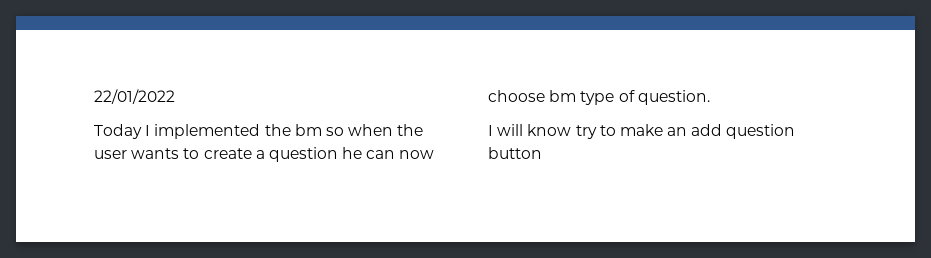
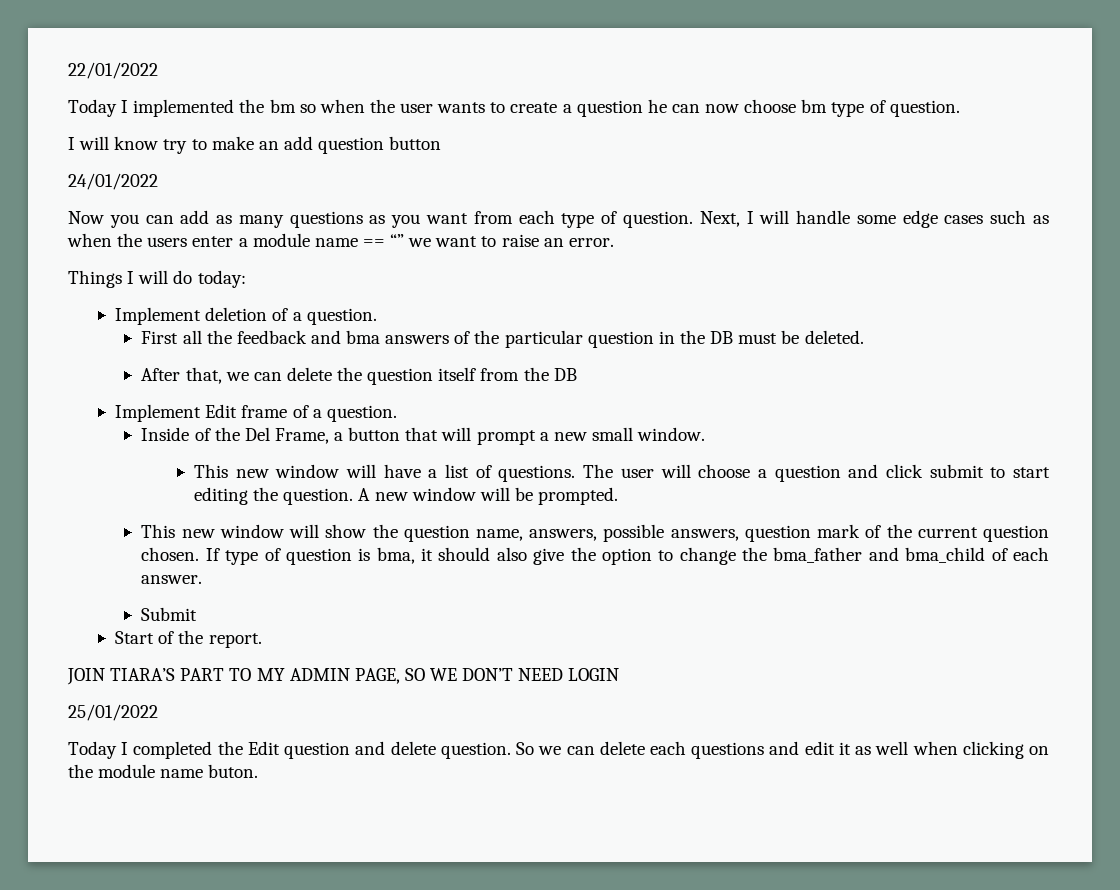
+ 24/01/2022
+ Now you can add as many questions as you want from each type of question. Next, I will handle some edge cases such as when the users enter a module name == “” we want to raise an error.
+ Things I will do today:
+ Implement deletion of a question.
+ First all the feedback and bma answers of the particular question in the DB must be deleted.
+ After that, we can delete the question itself from the DB
+ Implement Edit frame of a question.
+ Inside of the Del Frame, a button that will prompt a new small window.
+ This new window will have a list of questions. The user will choose a question and click submit to start editing the question. A new window will be prompted.
+ This new window will show the question name, answers, possible answers, question mark of the current question chosen. If type of question is bma, it should also give the option to change the bma_father and bma_child of each answer.
+ Submit
+ Start of the report.
+ JOIN TIARA’S PART TO MY ADMIN PAGE, SO WE DON’T NEED LOGIN
+ 25/01/2022
+ Today I completed the Edit question and delete question. So we can delete each questions and edit it as well when clicking on the module name buton.

